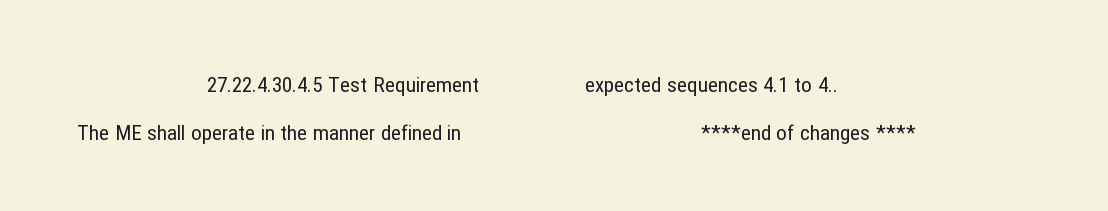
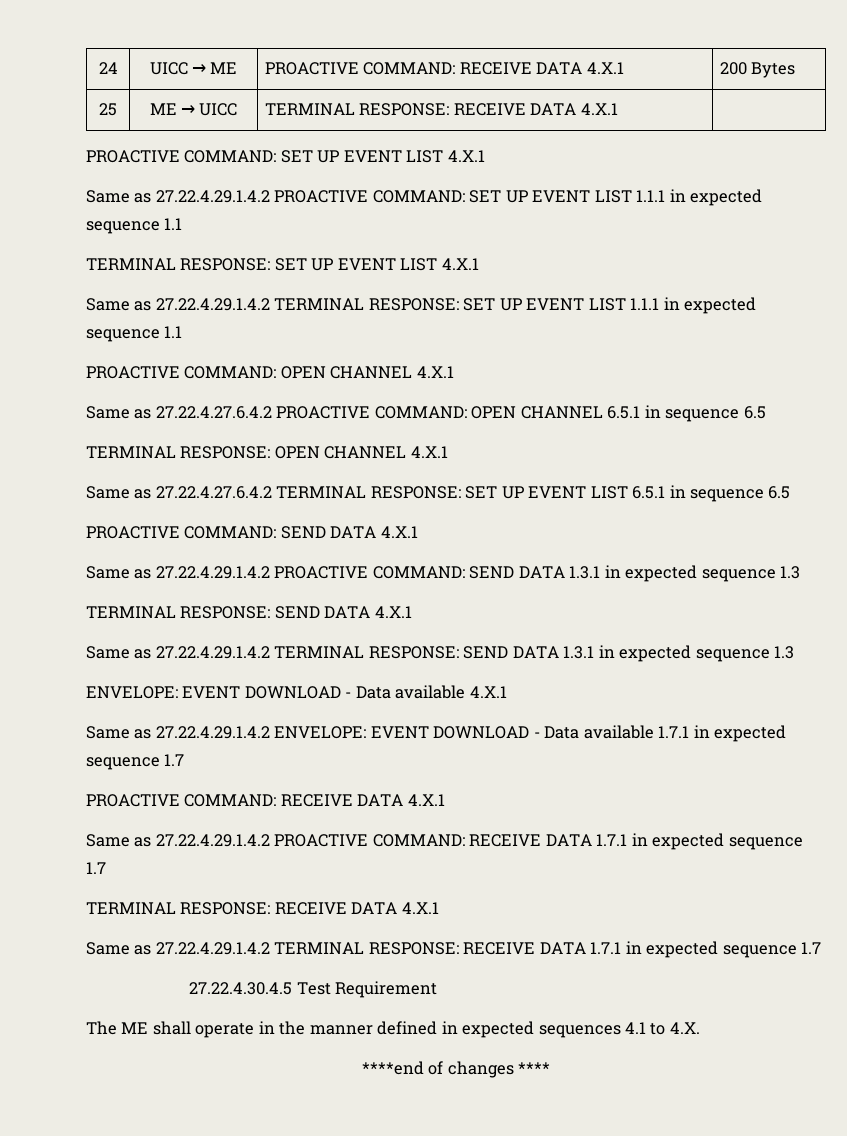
+ 24 | UICC → ME | PROACTIVE COMMAND: RECEIVE DATA 4.X.1 | 200 Bytes
+ 25 | ME → UICC | TERMINAL RESPONSE: RECEIVE DATA 4.X.1 |
+ PROACTIVE COMMAND: SET UP EVENT LIST 4.X.1
+ Same as 27.22.4.29.1.4.2 PROACTIVE COMMAND: SET UP EVENT LIST 1.1.1 in expected sequence 1.1
+ TERMINAL RESPONSE: SET UP EVENT LIST 4.X.1
+ Same as 27.22.4.29.1.4.2 TERMINAL RESPONSE: SET UP EVENT LIST 1.1.1 in expected sequence 1.1
+ PROACTIVE COMMAND: OPEN CHANNEL 4.X.1
+ Same as 27.22.4.27.6.4.2 PROACTIVE COMMAND: OPEN CHANNEL 6.5.1 in sequence 6.5
+ TERMINAL RESPONSE: OPEN CHANNEL 4.X.1
+ Same as 27.22.4.27.6.4.2 TERMINAL RESPONSE: SET UP EVENT LIST 6.5.1 in sequence 6.5
+ PROACTIVE COMMAND: SEND DATA 4.X.1
+ Same as 27.22.4.29.1.4.2 PROACTIVE COMMAND: SEND DATA 1.3.1 in expected sequence 1.3
+ TERMINAL RESPONSE: SEND DATA 4.X.1
+ Same as 27.22.4.29.1.4.2 TERMINAL RESPONSE: SEND DATA 1.3.1 in expected sequence 1.3
+ ENVELOPE: EVENT DOWNLOAD - Data available 4.X.1
+ Same as 27.22.4.29.1.4.2 ENVELOPE: EVENT DOWNLOAD - Data available 1.7.1 in expected sequence 1.7
+ PROACTIVE COMMAND: RECEIVE DATA 4.X.1
+ Same as 27.22.4.29.1.4.2 PROACTIVE COMMAND: RECEIVE DATA 1.7.1 in expected sequence 1.7
+ TERMINAL RESPONSE: RECEIVE DATA 4.X.1
+ Same as 27.22.4.29.1.4.2 TERMINAL RESPONSE: RECEIVE DATA 1.7.1 in expected sequence 1.7
- The ME shall operate in the manner defined in expected sequences 4.1 to 4..
+ The ME shall operate in the manner defined in expected sequences 4.1 to 4.X.

